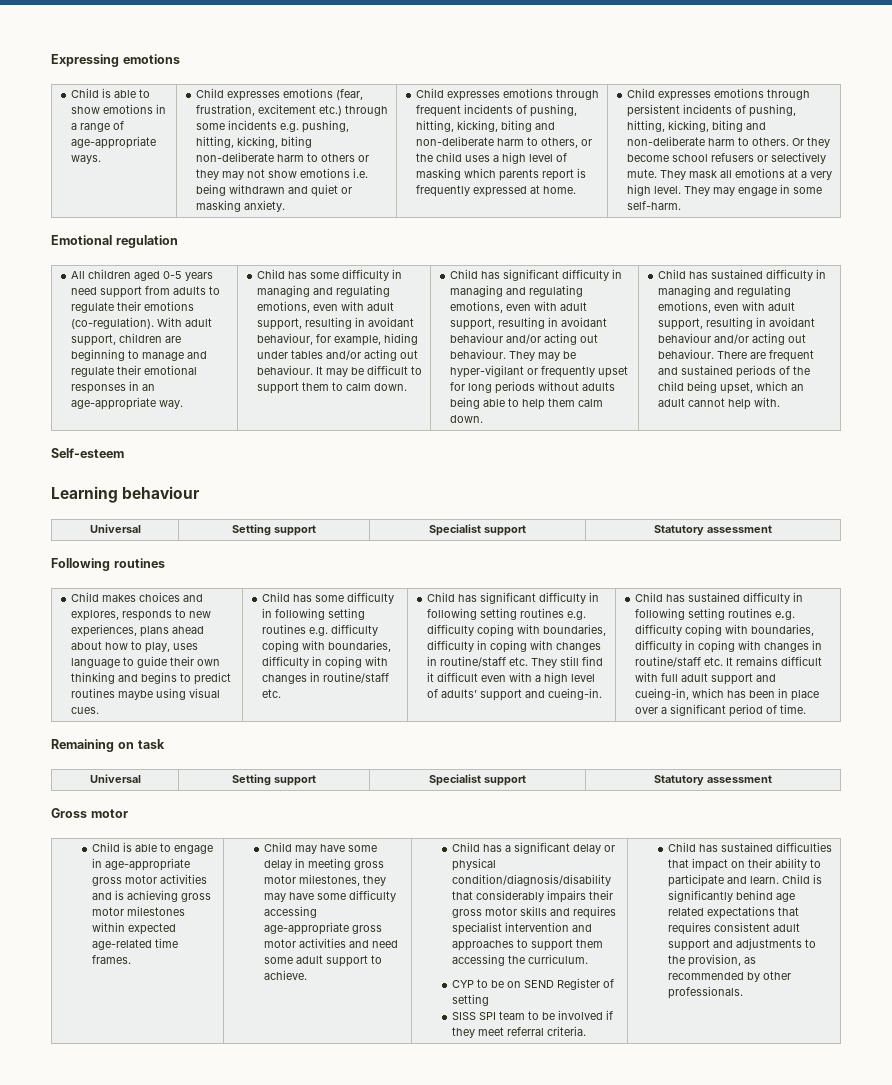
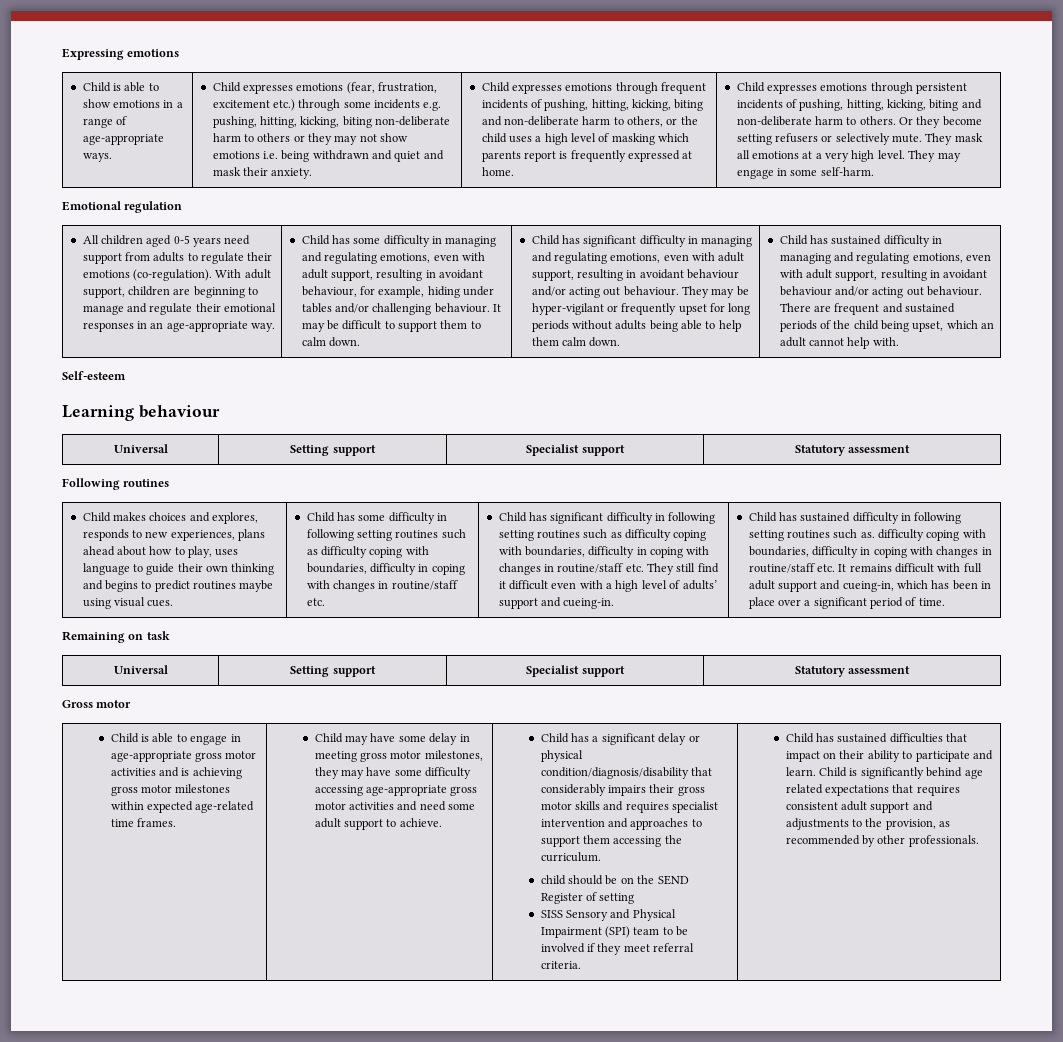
- Child expresses emotions (fear, frustration, excitement etc.) through some incidents e.g. pushing, hitting, kicking, biting non-deliberate harm to others or they may not show emotions i.e. being withdrawn and quiet or masking anxiety.
+ Child expresses emotions (fear, frustration, excitement etc.) through some incidents e.g. pushing, hitting, kicking, biting non-deliberate harm to others or they may not show emotions i.e. being withdrawn and quiet and mask their anxiety.
- Or they become school refusers or selectively mute.
+ Or they become setting refusers or selectively mute.
- Child has some difficulty in managing and regulating emotions, even with adult support, resulting in avoidant behaviour, for example, hiding under tables and/or acting out behaviour.
+ Child has some difficulty in managing and regulating emotions, even with adult support, resulting in avoidant behaviour, for example, hiding under tables and/or challenging behaviour.
- Child has some difficulty in following setting routines e.g. difficulty coping with boundaries, difficulty in coping with changes in routine/staff etc.
+ Child has some difficulty in following setting routines such as difficulty coping with boundaries, difficulty in coping with changes in routine/staff etc.
- Child has significant difficulty in following setting routines e.g. difficulty coping with boundaries, difficulty in coping with changes in routine/staff etc. They still find it difficult even with a high level of adults’ support and cueing-in.
+ Child has significant difficulty in following setting routines such as difficulty coping with boundaries, difficulty in coping with changes in routine/staff etc. They still find it difficult even with a high level of adults’ support and cueing-in.
- Child has sustained difficulty in following setting routines e.g. difficulty coping with boundaries, difficulty in coping with changes in routine/staff etc. It remains difficult with full adult support and cueing-in, which has been in place over a significant period of time.
+ Child has sustained difficulty in following setting routines such as. difficulty coping with boundaries, difficulty in coping with changes in routine/staff etc. It remains difficult with full adult support and cueing-in, which has been in place over a significant period of time.
- CYP to be on SEND Register of setting
+ child should be on the SEND Register of setting
- SISS SPI team to be involved if they meet referral criteria.
+ SISS Sensory and Physical Impairment (SPI) team to be involved if they meet referral criteria.

